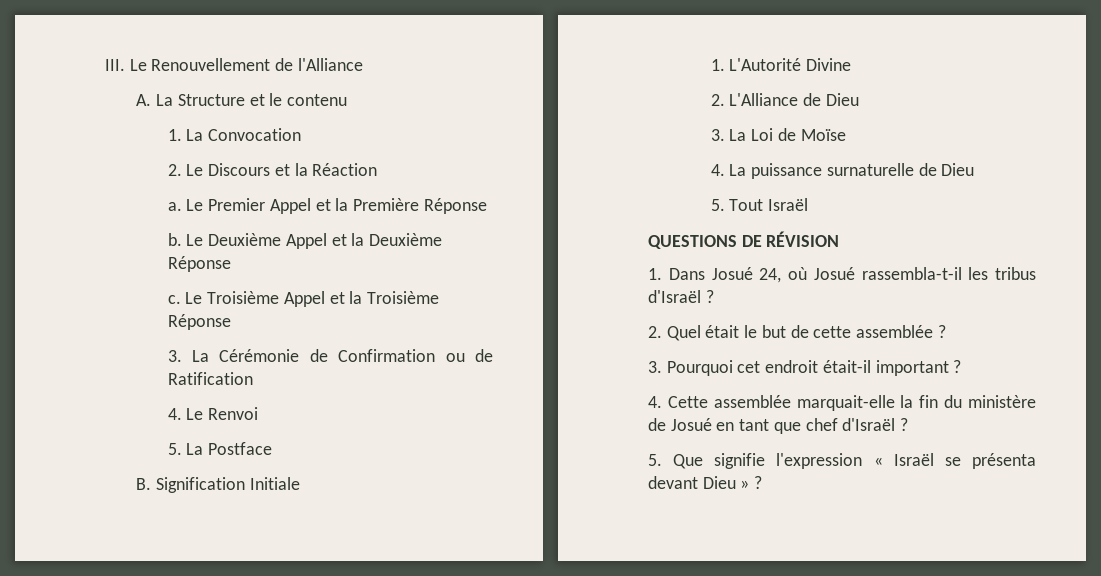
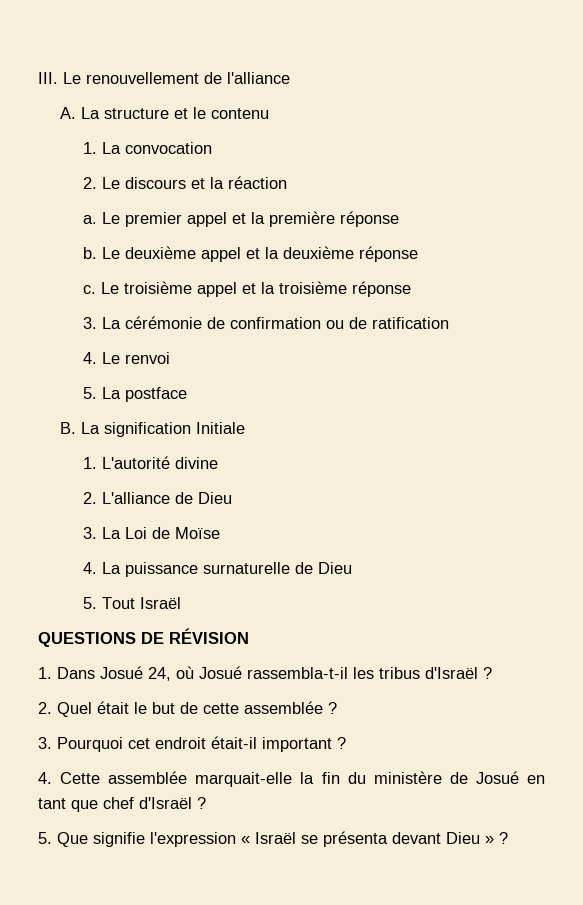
- III. Le Renouvellement de l'Alliance
+ III. Le renouvellement de l'alliance
- A. La Structure et le contenu
+ A. La structure et le contenu
- 1. La Convocation
+ 1. La convocation
- 2. Le Discours et la Réaction
+ 2. Le discours et la réaction
- Le Premier Appel et la Première Réponse
- b. Le Deuxième Appel et la Deuxième Réponse
- c. Le Troisième Appel et la Troisième Réponse
- 3. La Cérémonie de Confirmation ou de Ratification
+ Le premier appel et la première réponse
+ b. Le deuxième appel et la deuxième réponse
+ c. Le troisième appel et la troisième réponse
+ 3. La cérémonie de confirmation ou de ratification
- 4. Le Renvoi
+ 4. Le renvoi
- 5. La Postface
+ 5. La postface
- B. Signification Initiale
+ B. La signification Initiale
- 1. L'Autorité Divine
- 2. L'Alliance de Dieu
+ 1. L'autorité divine
+ 2. L'alliance de Dieu

